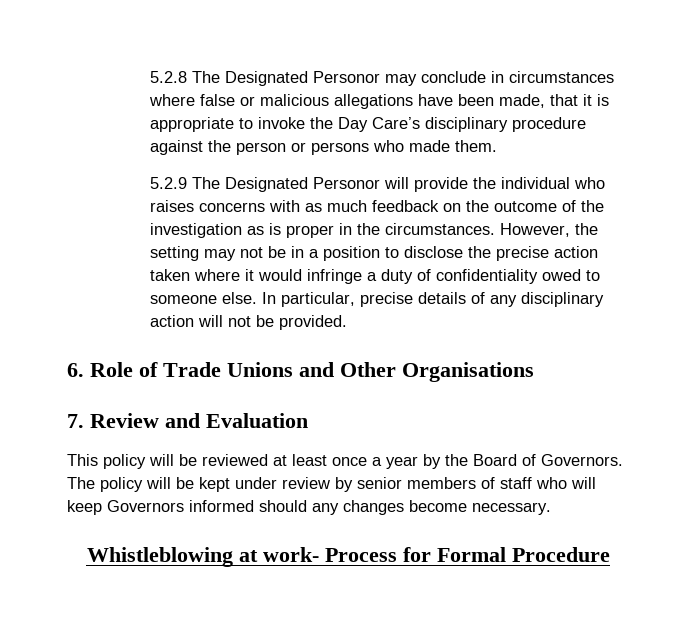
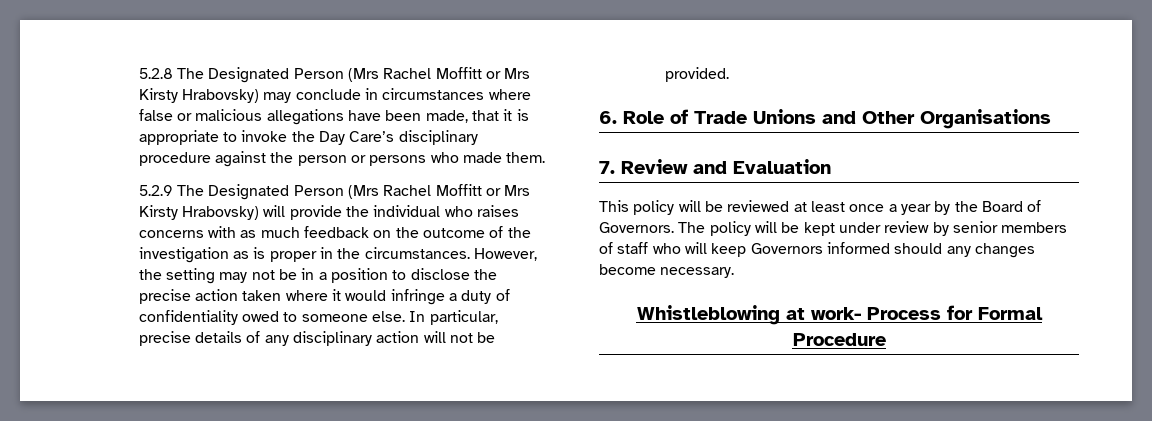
- 5.2.8 The Designated Personor may conclude in circumstances where false or malicious allegations have been made, that it is appropriate to invoke the Day Care’s disciplinary procedure against the person or persons who made them.
+ 5.2.8 The Designated Person (Mrs Rachel Moffitt or Mrs Kirsty Hrabovsky) may conclude in circumstances where false or malicious allegations have been made, that it is appropriate to invoke the Day Care’s disciplinary procedure against the person or persons who made them.
- 5.2.9 The Designated Personor will provide the individual who raises concerns with as much feedback on the outcome of the investigation as is proper in the circumstances.
+ 5.2.9 The Designated Person (Mrs Rachel Moffitt or Mrs Kirsty Hrabovsky) will provide the individual who raises concerns with as much feedback on the outcome of the investigation as is proper in the circumstances.

